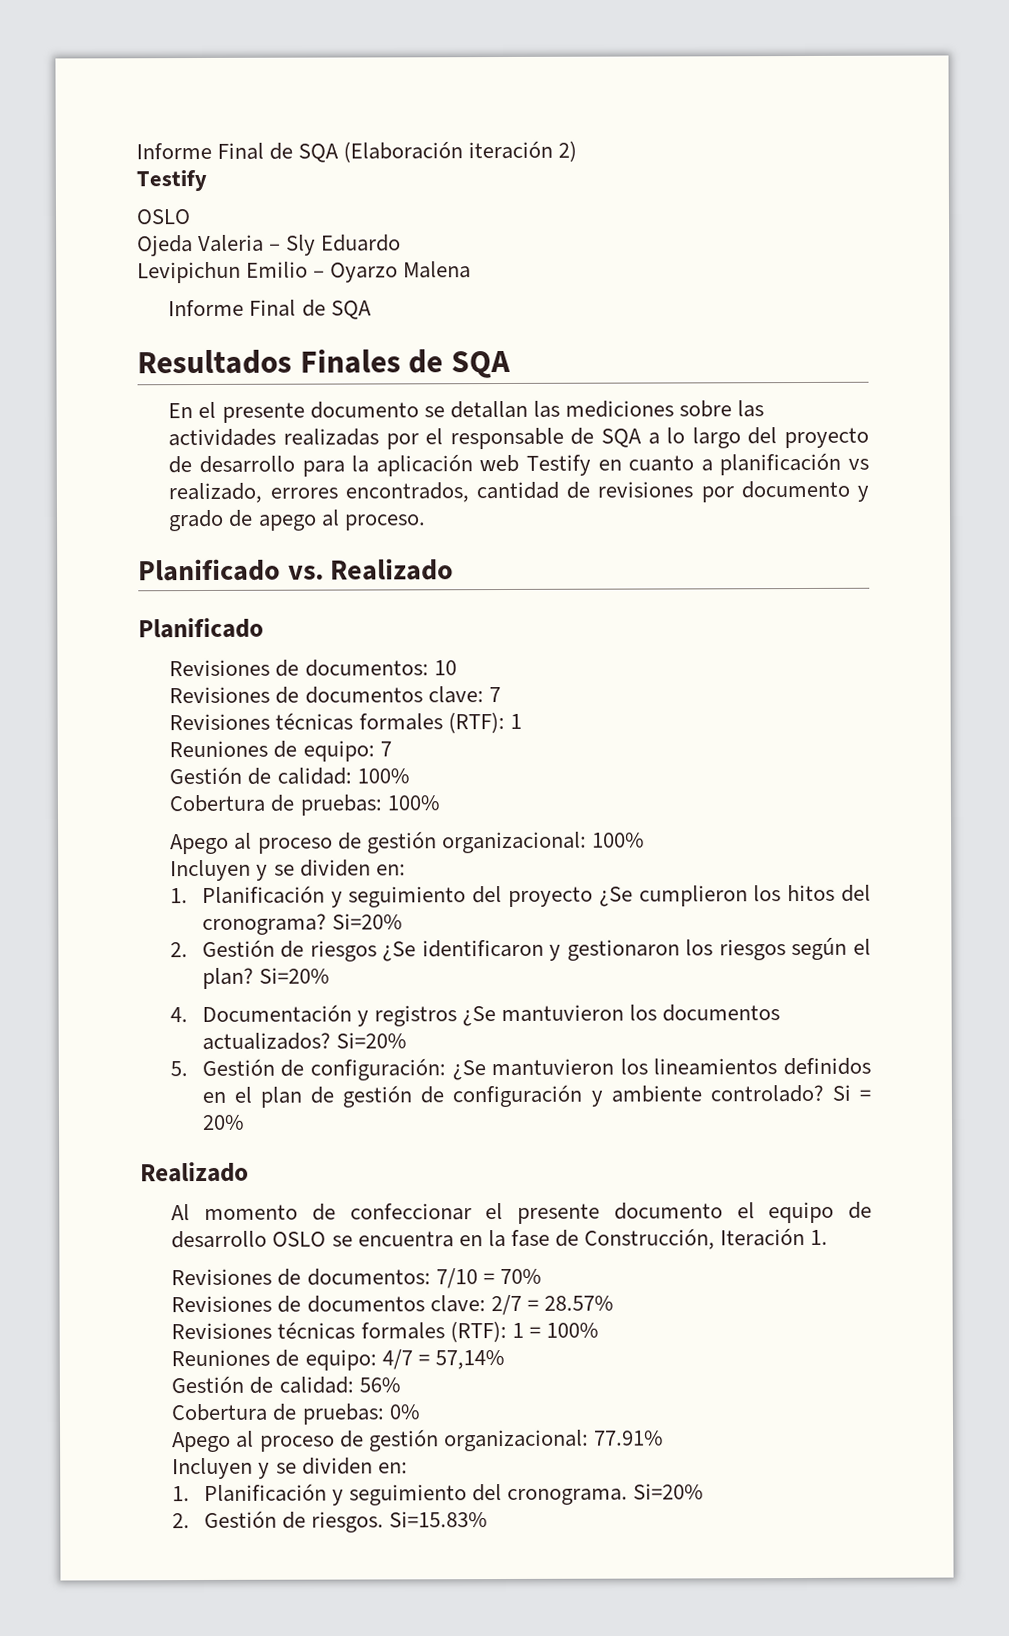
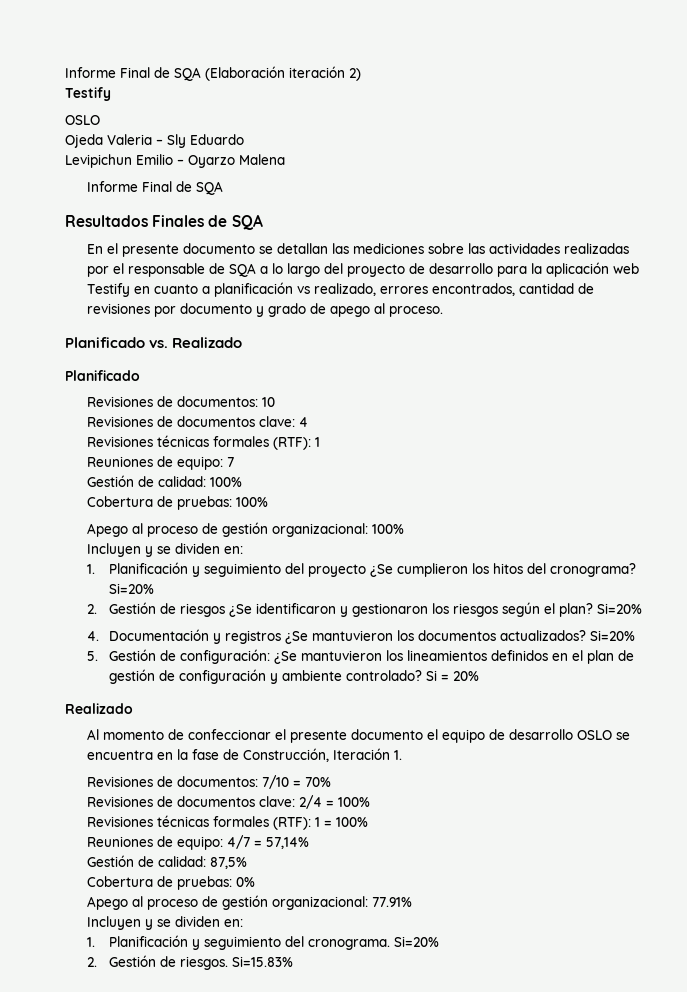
- Revisiones de documentos clave: 7
+ Revisiones de documentos clave: 4
- Revisiones de documentos clave: 2/7 = 28.57%
+ Revisiones de documentos clave: 2/4 = 100%
- Gestión de calidad: 56%
+ Gestión de calidad: 87,5%

